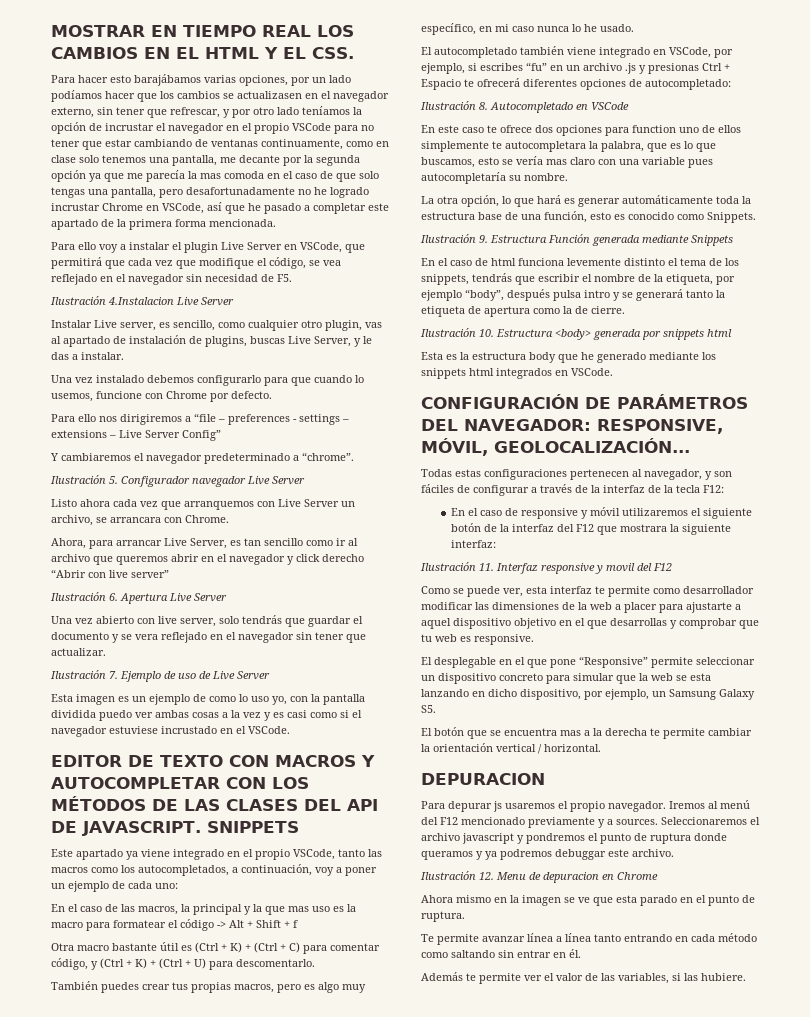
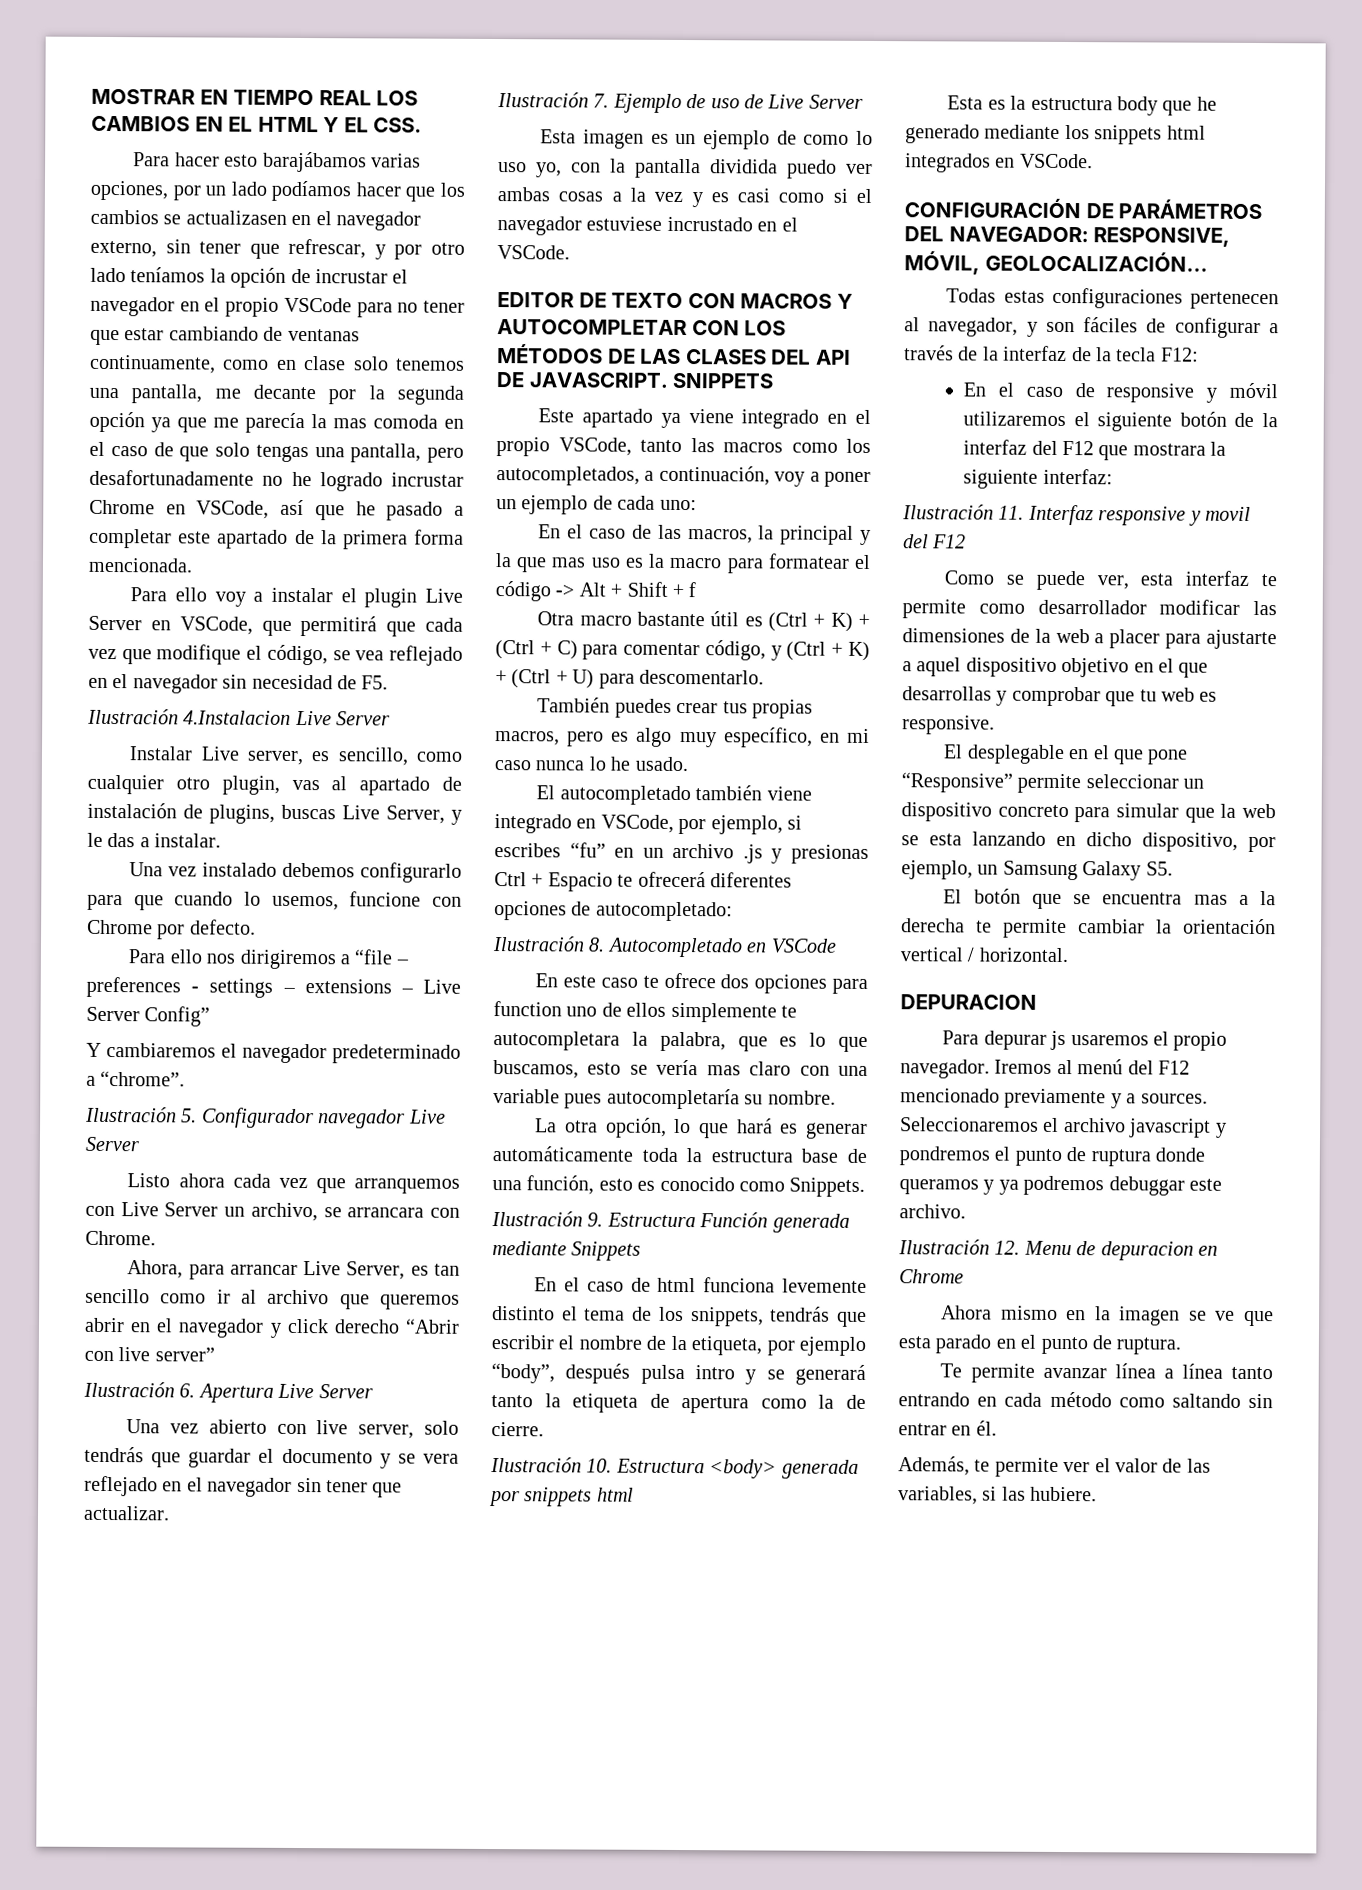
- Además te permite ver el valor de las variables, si las hubiere.
+ Además, te permite ver el valor de las variables, si las hubiere.

